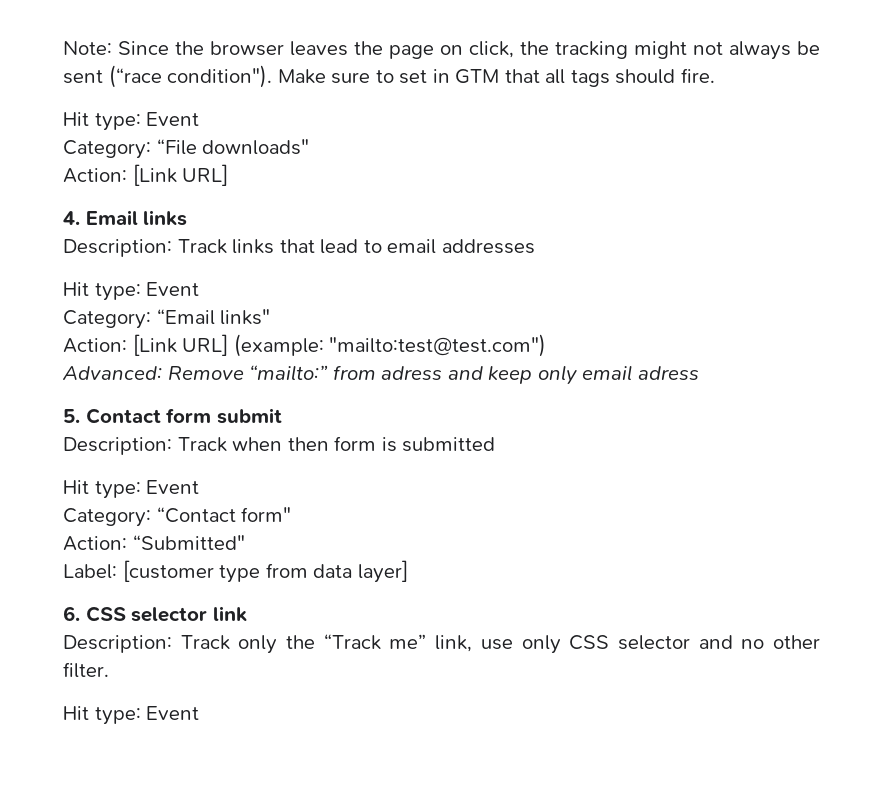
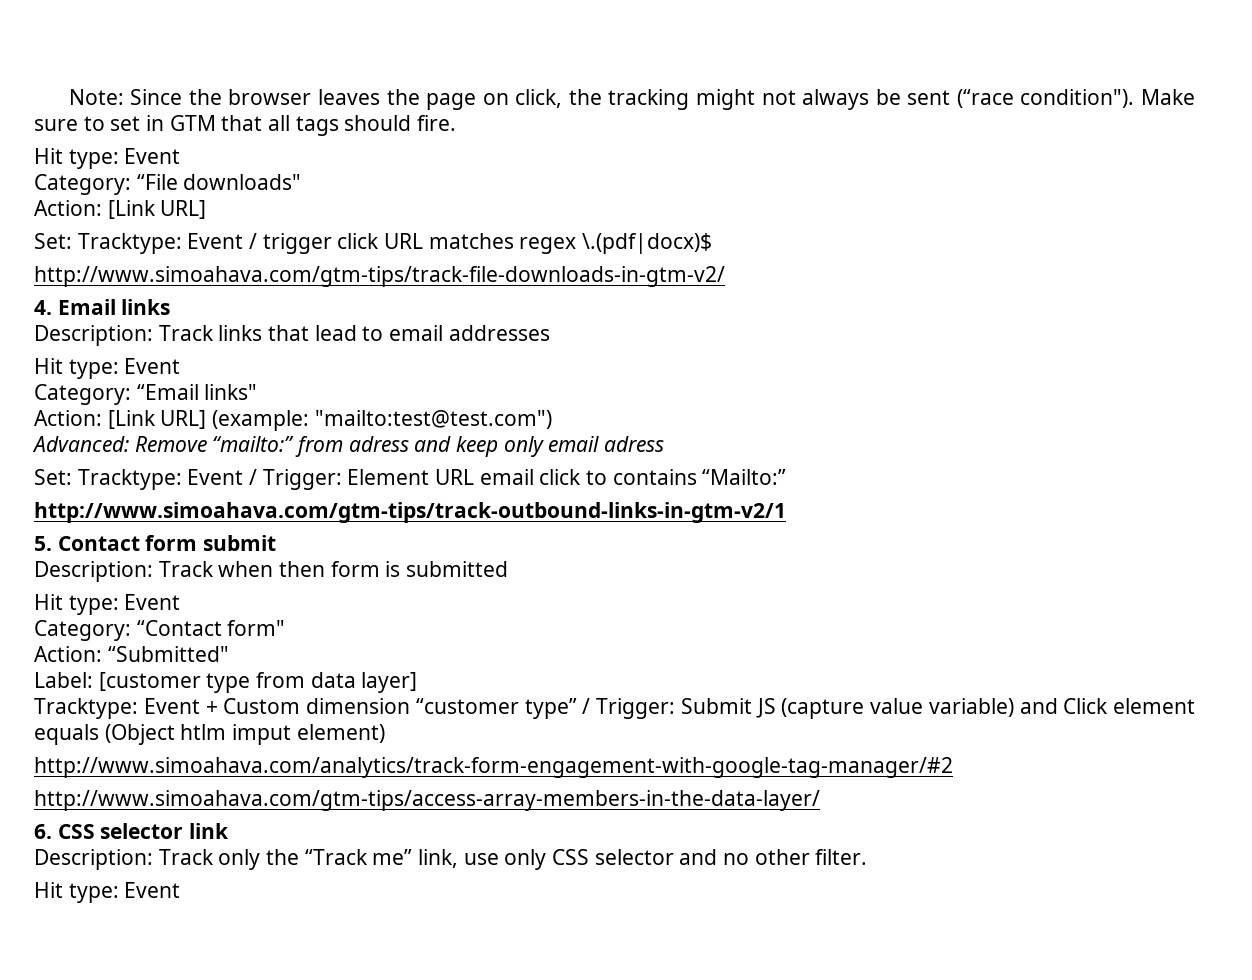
+ Set: Tracktype: Event / trigger click URL matches regex \.(pdf|docx)$
+ http://www.simoahava.com/gtm-tips/track-file-downloads-in-gtm-v2/
+ Set: Tracktype: Event / Trigger: Element URL email click to contains “Mailto:”
+ http://www.simoahava.com/gtm-tips/track-outbound-links-in-gtm-v2/1
+ Tracktype: Event + Custom dimension “customer type” / Trigger: Submit JS (capture value variable) and Click element equals (Object htlm imput element)
+ http://www.simoahava.com/analytics/track-form-engagement-with-google-tag-manager/#2
+ http://www.simoahava.com/gtm-tips/access-array-members-in-the-data-layer/

